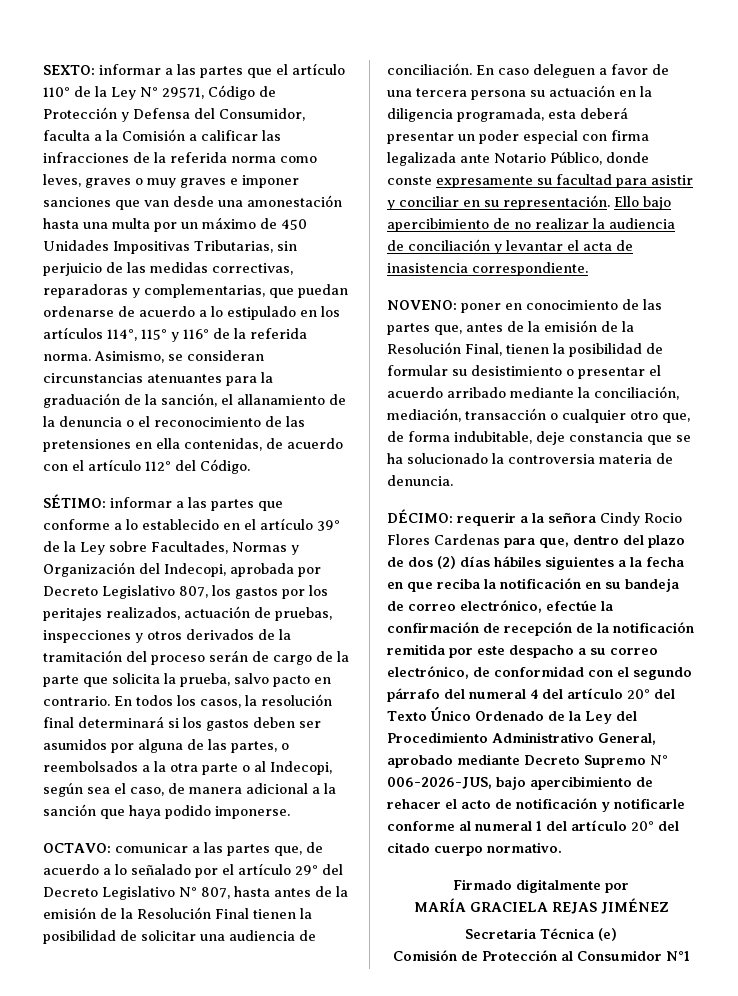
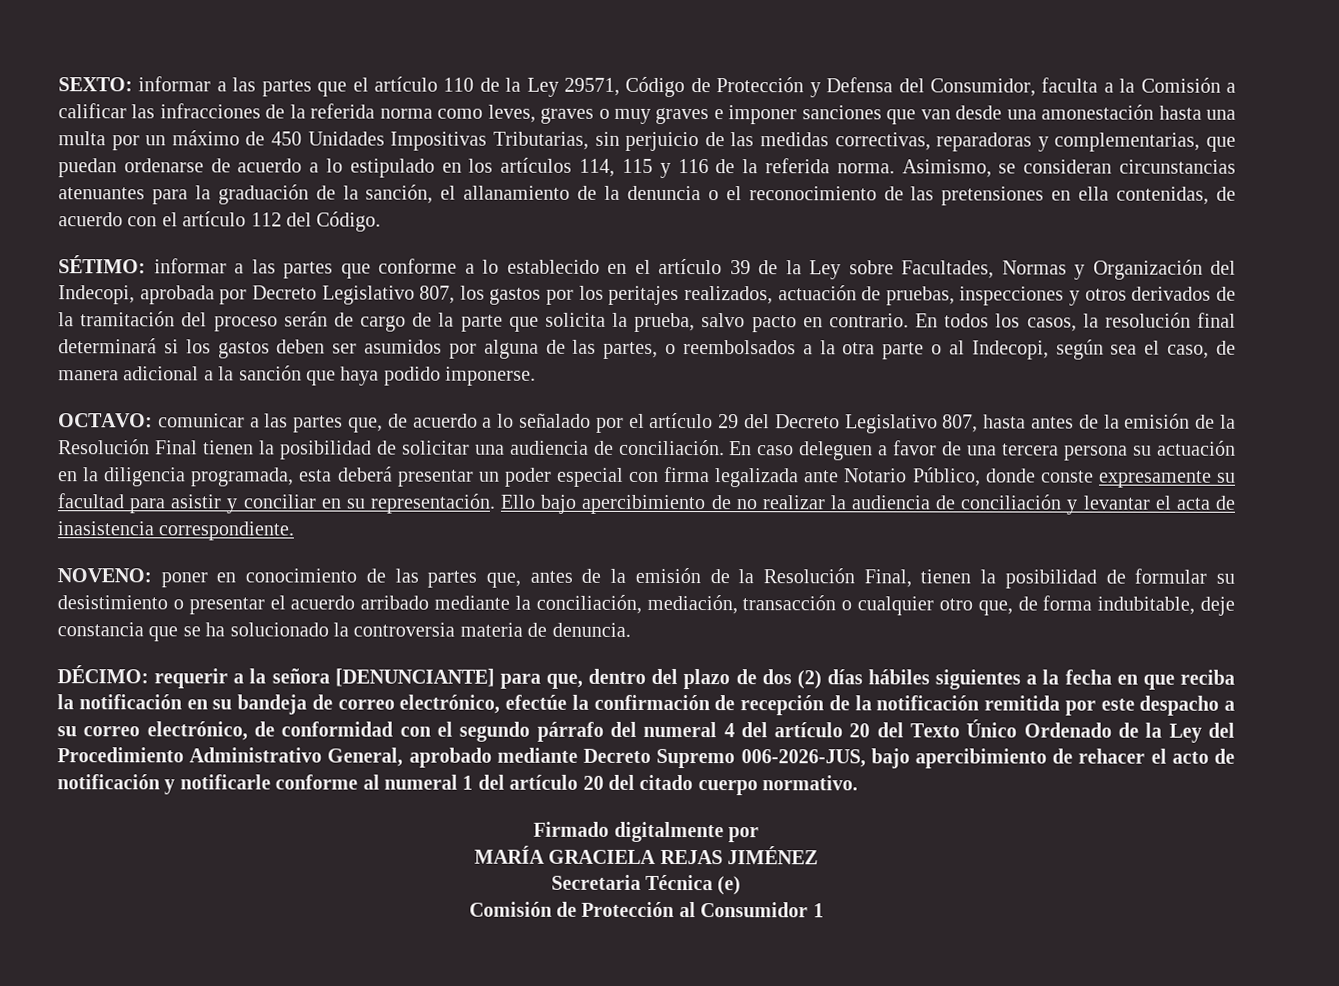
- informar a las partes que el artículo 110° de la Ley N° 29571, Código de Protección y Defensa del Consumidor, faculta a la Comisión a calificar las infracciones de la referida norma como leves, graves o muy graves e imponer sanciones que van desde una amonestación hasta una multa por un máximo de 450 Unidades Impositivas Tributarias, sin perjuicio de las medidas correctivas, reparadoras y complementarias, que puedan ordenarse de acuerdo a lo estipulado en los artículos 114°, 115° y 116° de la referida norma.
+ informar a las partes que el artículo 110 de la Ley 29571, Código de Protección y Defensa del Consumidor, faculta a la Comisión a calificar las infracciones de la referida norma como leves, graves o muy graves e imponer sanciones que van desde una amonestación hasta una multa por un máximo de 450 Unidades Impositivas Tributarias, sin perjuicio de las medidas correctivas, reparadoras y complementarias, que puedan ordenarse de acuerdo a lo estipulado en los artículos 114, 115 y 116 de la referida norma.
- Asimismo, se consideran circunstancias atenuantes para la graduación de la sanción, el allanamiento de la denuncia o el reconocimiento de las pretensiones en ella contenidas, de acuerdo con el artículo 112° del Código.
+ Asimismo, se consideran circunstancias atenuantes para la graduación de la sanción, el allanamiento de la denuncia o el reconocimiento de las pretensiones en ella contenidas, de acuerdo con el artículo 112 del Código.
- SÉTIMO: informar a las partes que conforme a lo establecido en el artículo 39° de la Ley sobre Facultades, Normas y Organización del Indecopi, aprobada por Decreto Legislativo 807, los gastos por los peritajes realizados, actuación de pruebas, inspecciones y otros derivados de la tramitación del proceso serán de cargo de la parte que solicita la prueba, salvo pacto en contrario.
+ SÉTIMO: informar a las partes que conforme a lo establecido en el artículo 39 de la Ley sobre Facultades, Normas y Organización del Indecopi, aprobada por Decreto Legislativo 807, los gastos por los peritajes realizados, actuación de pruebas, inspecciones y otros derivados de la tramitación del proceso serán de cargo de la parte que solicita la prueba, salvo pacto en contrario.
- OCTAVO: comunicar a las partes que, de acuerdo a lo señalado por el artículo 29° del Decreto Legislativo N° 807, hasta antes de la emisión de la Resolución Final tienen la posibilidad de solicitar una audiencia de conciliación.
+ OCTAVO: comunicar a las partes que, de acuerdo a lo señalado por el artículo 29 del Decreto Legislativo 807, hasta antes de la emisión de la Resolución Final tienen la posibilidad de solicitar una audiencia de conciliación.
- requerir a la señora Cindy Rocio Flores Cardenas para que, dentro del plazo de dos (2) días hábiles siguientes a la fecha en que reciba la notificación en su bandeja de correo electrónico, efectúe la confirmación de recepción de la notificación remitida por este despacho a su correo electrónico, de conformidad con el segundo párrafo del numeral 4 del artículo 20° del Texto Único Ordenado de la Ley del Procedimiento Administrativo General, aprobado mediante Decreto Supremo N° 006-2026-JUS, bajo apercibimiento de rehacer el acto de notificación y notificarle conforme al numeral 1 del artículo 20° del citado cuerpo normativo.
+ requerir a la señora [DENUNCIANTE] para que, dentro del plazo de dos (2) días hábiles siguientes a la fecha en que reciba la notificación en su bandeja de correo electrónico, efectúe la confirmación de recepción de la notificación remitida por este despacho a su correo electrónico, de conformidad con el segundo párrafo del numeral 4 del artículo 20 del Texto Único Ordenado de la Ley del Procedimiento Administrativo General, aprobado mediante Decreto Supremo 006-2026-JUS, bajo apercibimiento de rehacer el acto de notificación y notificarle conforme al numeral 1 del artículo 20 del citado cuerpo normativo.
- Comisión de Protección al Consumidor N°1
+ Comisión de Protección al Consumidor 1

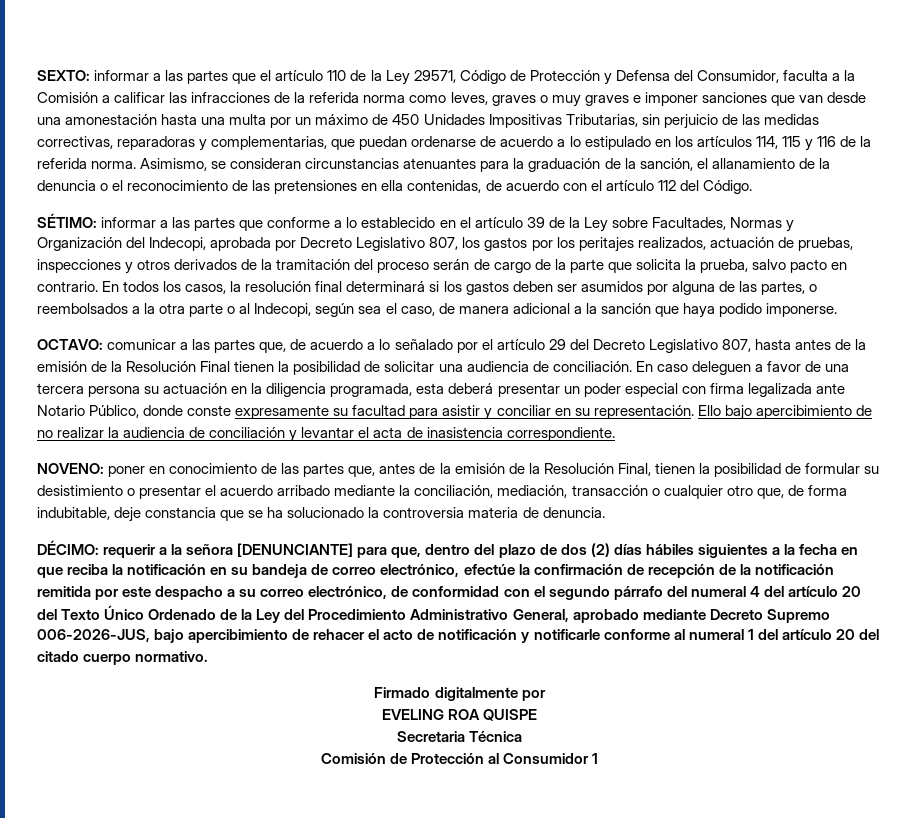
- MARÍA GRACIELA REJAS JIMÉNEZ
+ EVELING ROA QUISPE
- Secretaria Técnica (e)
+ Secretaria Técnica

